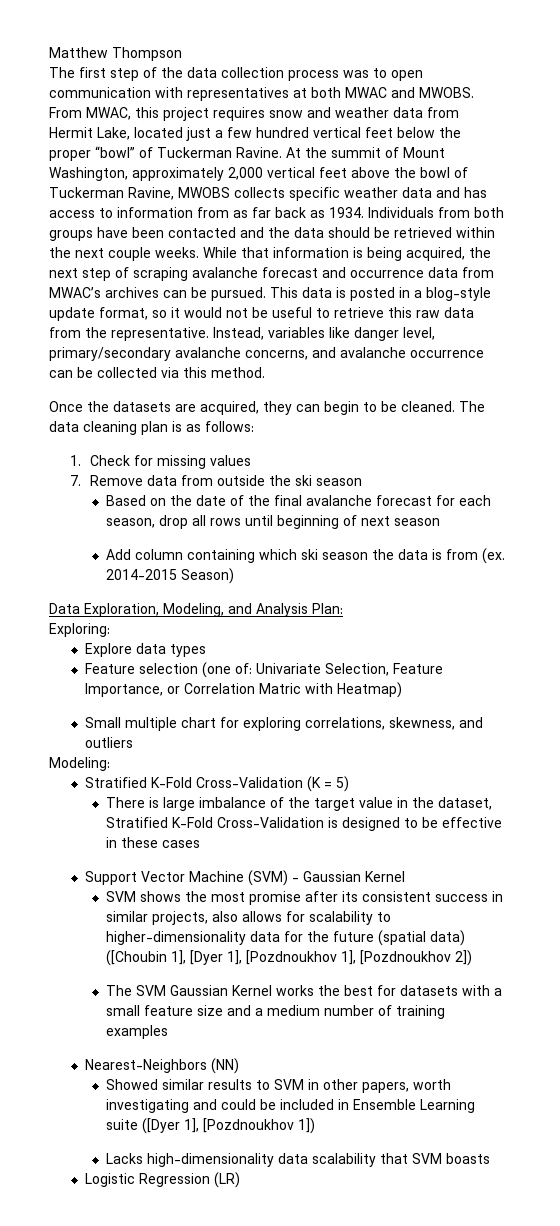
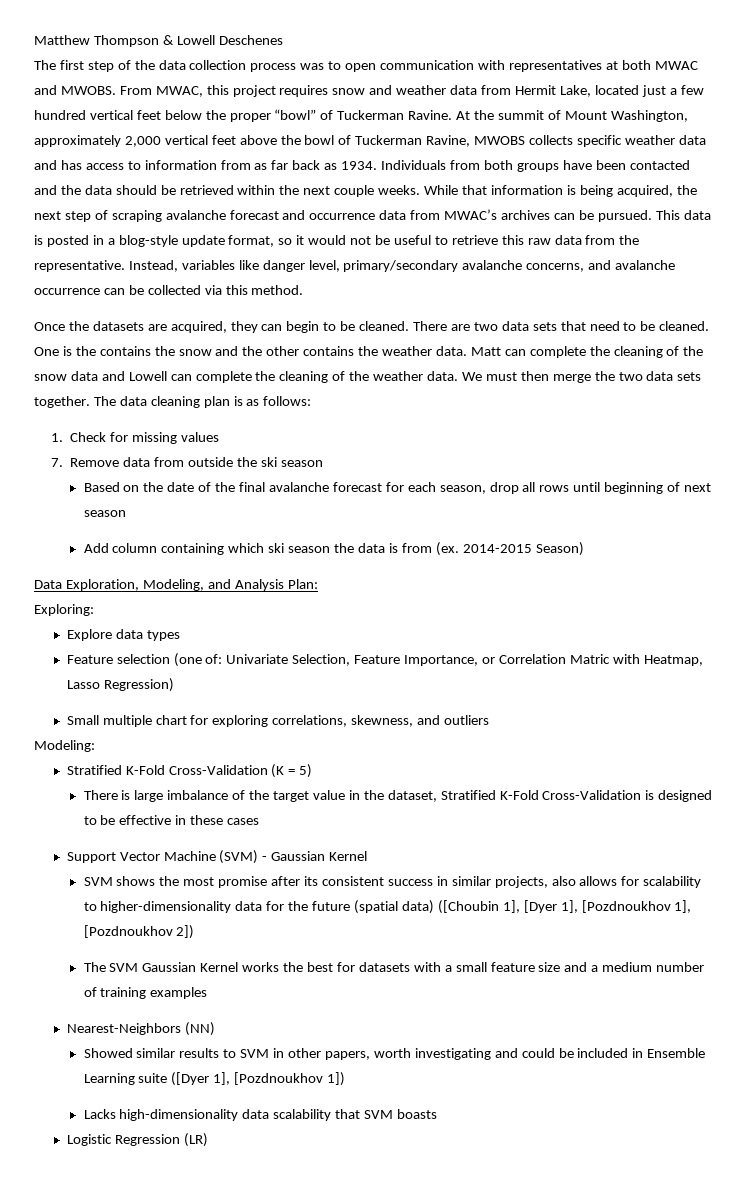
- Matthew Thompson
+ Matthew Thompson & Lowell Deschenes
+ There are two data sets that need to be cleaned. One is the contains the snow and the other contains the weather data. Matt can complete the cleaning of the snow data and Lowell can complete the cleaning of the weather data. We must then merge the two data sets together.
- Feature selection (one of: Univariate Selection, Feature Importance, or Correlation Matric with Heatmap)
+ Feature selection (one of: Univariate Selection, Feature Importance, or Correlation Matric with Heatmap, Lasso Regression)

